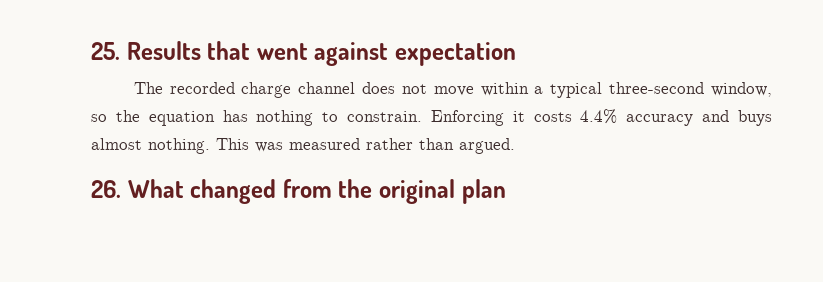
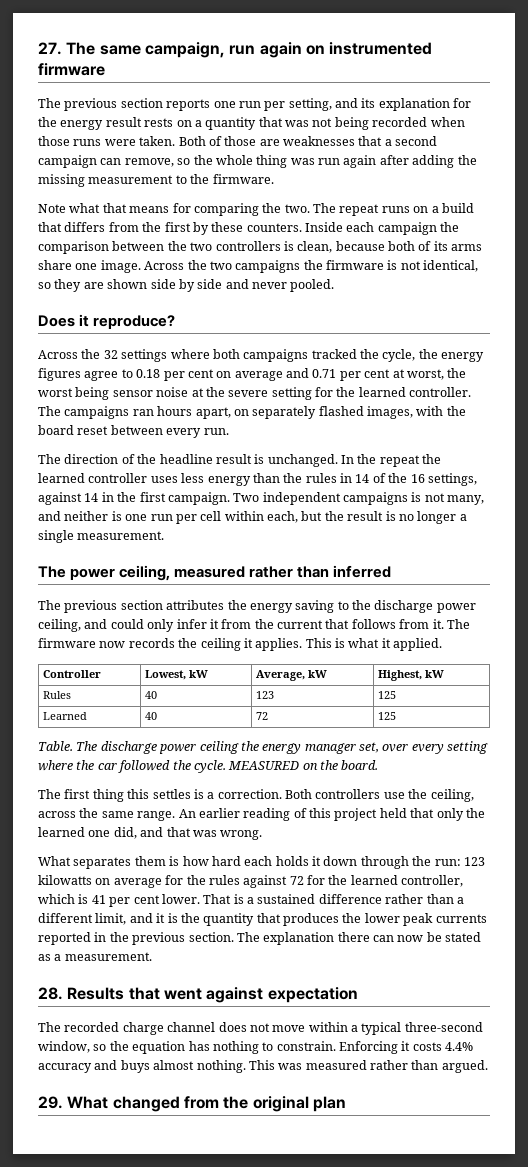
- 25. Results that went against expectation
+ 27. The same campaign, run again on instrumented firmware
+ The previous section reports one run per setting, and its explanation for the energy result rests on a quantity that was not being recorded when those runs were taken. Both of those are weaknesses that a second campaign can remove, so the whole thing was run again after adding the missing measurement to the firmware.
+ Note what that means for comparing the two. The repeat runs on a build that differs from the first by these counters. Inside each campaign the comparison between the two controllers is clean, because both of its arms share one image. Across the two campaigns the firmware is not identical, so they are shown side by side and never pooled.
+ Does it reproduce?
+ Across the 32 settings where both campaigns tracked the cycle, the energy figures agree to 0.18 per cent on average and 0.71 per cent at worst, the worst being sensor noise at the severe setting for the learned controller. The campaigns ran hours apart, on separately flashed images, with the board reset between every run.
+ The direction of the headline result is unchanged. In the repeat the learned controller uses less energy than the rules in 14 of the 16 settings, against 14 in the first campaign. Two independent campaigns is not many, and neither is one run per cell within each, but the result is no longer a single measurement.
+ The power ceiling, measured rather than inferred
+ The previous section attributes the energy saving to the discharge power ceiling, and could only infer it from the current that follows from it. The firmware now records the ceiling it applies. This is what it applied.
+ Controller | Lowest, kW | Average, kW | Highest, kW
+ Rules | 40 | 123 | 125
+ Learned | 40 | 72 | 125
+ Table. The discharge power ceiling the energy manager set, over every setting where the car followed the cycle. MEASURED on the board.
+ The first thing this settles is a correction. Both controllers use the ceiling, across the same range. An earlier reading of this project held that only the learned one did, and that was wrong.
+ What separates them is how hard each holds it down through the run: 123 kilowatts on average for the rules against 72 for the learned controller, which is 41 per cent lower. That is a sustained difference rather than a different limit, and it is the quantity that produces the lower peak currents reported in the previous section. The explanation there can now be stated as a measurement.
+ 28. Results that went against expectation
- 26. What changed from the original plan
+ 29. What changed from the original plan

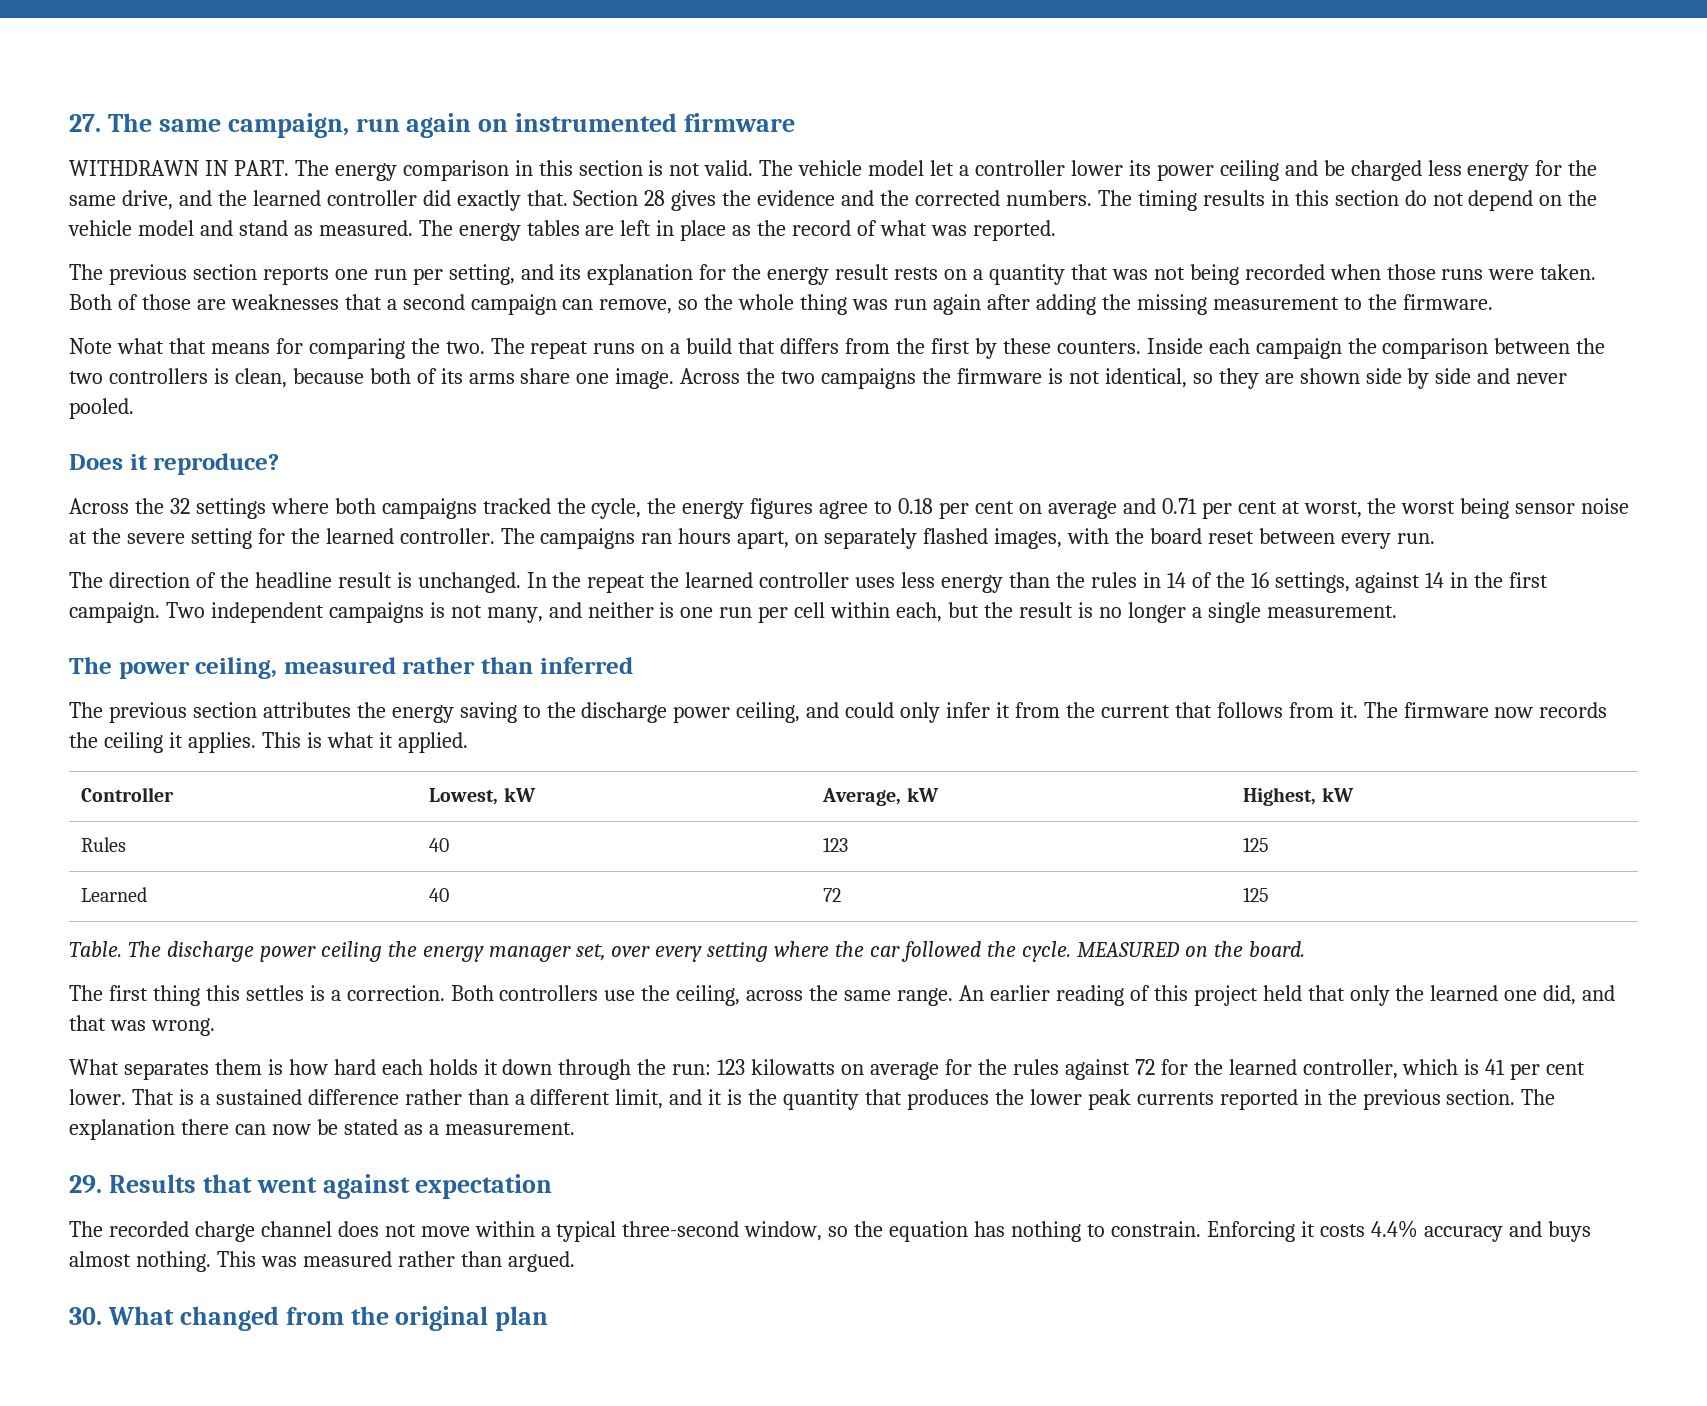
+ WITHDRAWN IN PART. The energy comparison in this section is not valid. The vehicle model let a controller lower its power ceiling and be charged less energy for the same drive, and the learned controller did exactly that. Section 28 gives the evidence and the corrected numbers. The timing results in this section do not depend on the vehicle model and stand as measured. The energy tables are left in place as the record of what was reported.
- 28. Results that went against expectation
+ 29. Results that went against expectation
- 29. What changed from the original plan
+ 30. What changed from the original plan

